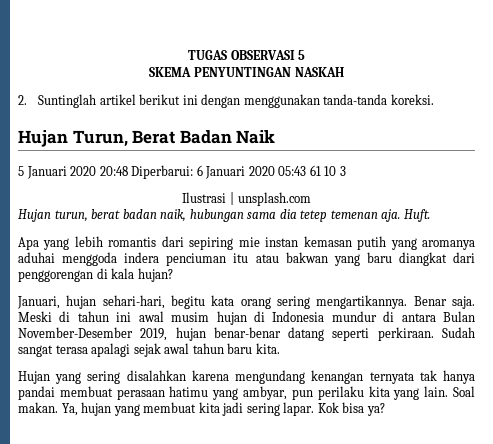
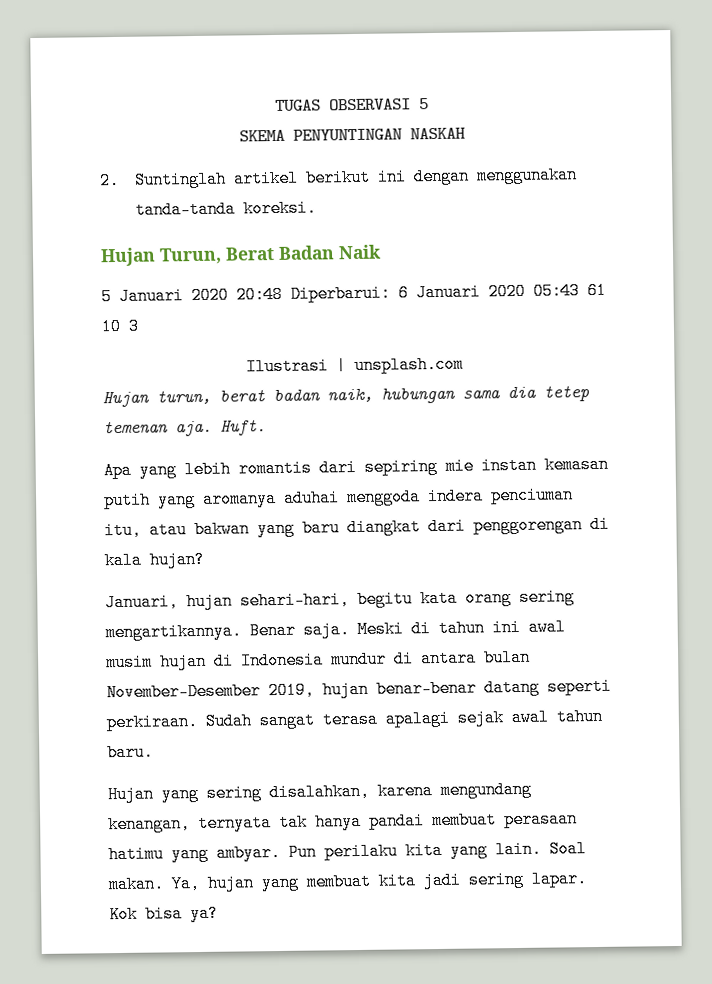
- Apa yang lebih romantis dari sepiring mie instan kemasan putih yang aromanya aduhai menggoda indera penciuman itu atau bakwan yang baru diangkat dari penggorengan di kala hujan?
+ Apa yang lebih romantis dari sepiring mie instan kemasan putih yang aromanya aduhai menggoda indera penciuman itu, atau bakwan yang baru diangkat dari penggorengan di kala hujan?
- Meski di tahun ini awal musim hujan di Indonesia mundur di antara Bulan November-Desember 2019, hujan benar-benar datang seperti perkiraan.
+ Meski di tahun ini awal musim hujan di Indonesia mundur di antara bulan November-Desember 2019, hujan benar-benar datang seperti perkiraan.
- Sudah sangat terasa apalagi sejak awal tahun baru kita.
+ Sudah sangat terasa apalagi sejak awal tahun baru.
- Hujan yang sering disalahkan karena mengundang kenangan ternyata tak hanya pandai membuat perasaan hatimu yang ambyar, pun perilaku kita yang lain.
+ Hujan yang sering disalahkan, karena mengundang kenangan, ternyata tak hanya pandai membuat perasaan hatimu yang ambyar. Pun perilaku kita yang lain.

